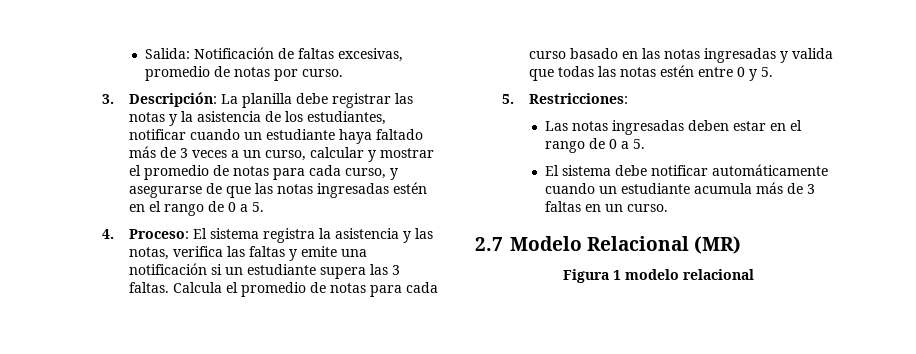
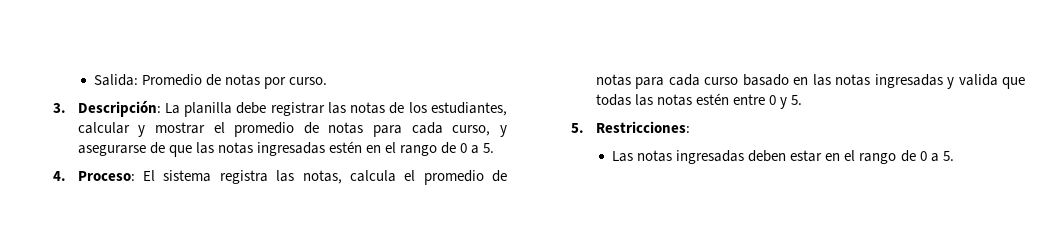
- Salida: Notificación de faltas excesivas, promedio de notas por curso.
+ Salida: Promedio de notas por curso.
- 3. Descripción: La planilla debe registrar las notas y la asistencia de los estudiantes, notificar cuando un estudiante haya faltado más de 3 veces a un curso, calcular y mostrar el promedio de notas para cada curso, y asegurarse de que las notas ingresadas estén en el rango de 0 a 5.
+ 3. Descripción: La planilla debe registrar las notas de los estudiantes, calcular y mostrar el promedio de notas para cada curso, y asegurarse de que las notas ingresadas estén en el rango de 0 a 5.
- 4. Proceso: El sistema registra la asistencia y las notas, verifica las faltas y emite una notificación si un estudiante supera las 3 faltas. Calcula el promedio de notas para cada curso basado en las notas ingresadas y valida que todas las notas estén entre 0 y 5.
+ 4. Proceso: El sistema registra las notas, calcula el promedio de notas para cada curso basado en las notas ingresadas y valida que todas las notas estén entre 0 y 5.
- El sistema debe notificar automáticamente cuando un estudiante acumula más de 3 faltas en un curso.
- 2.7 Modelo Relacional (MR)
- Figura 1 modelo relacional

